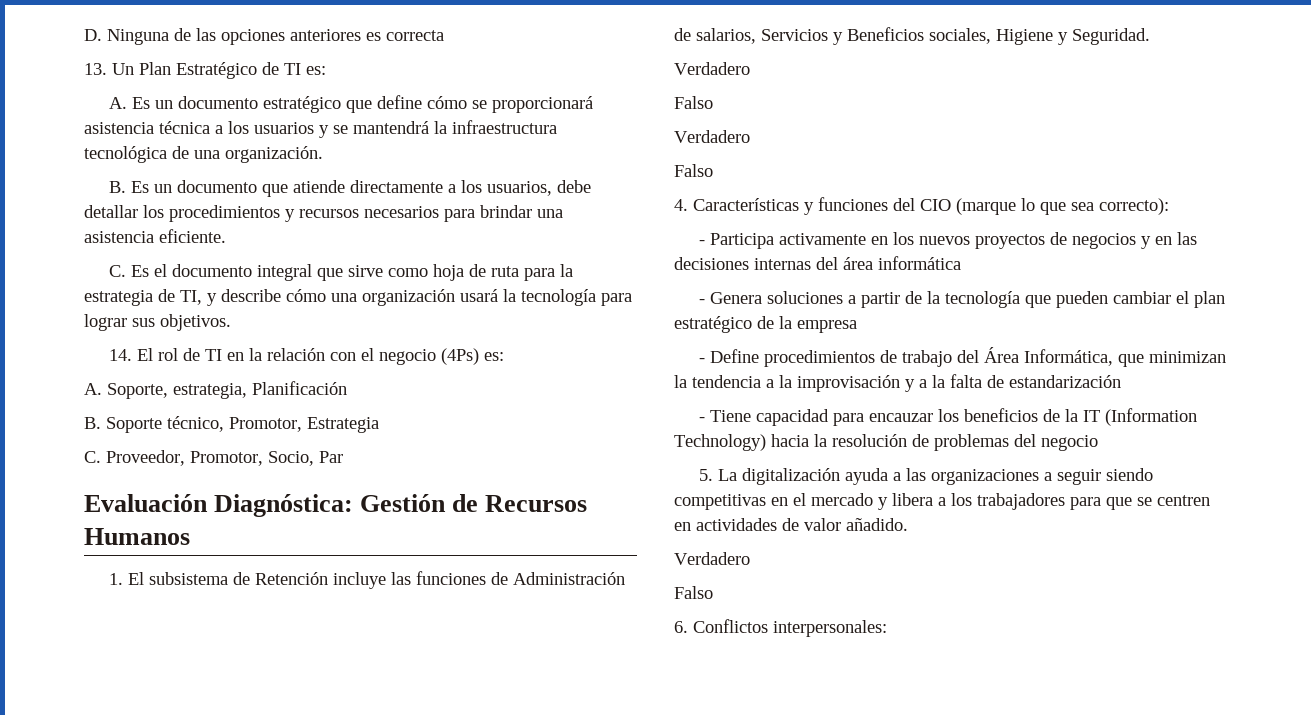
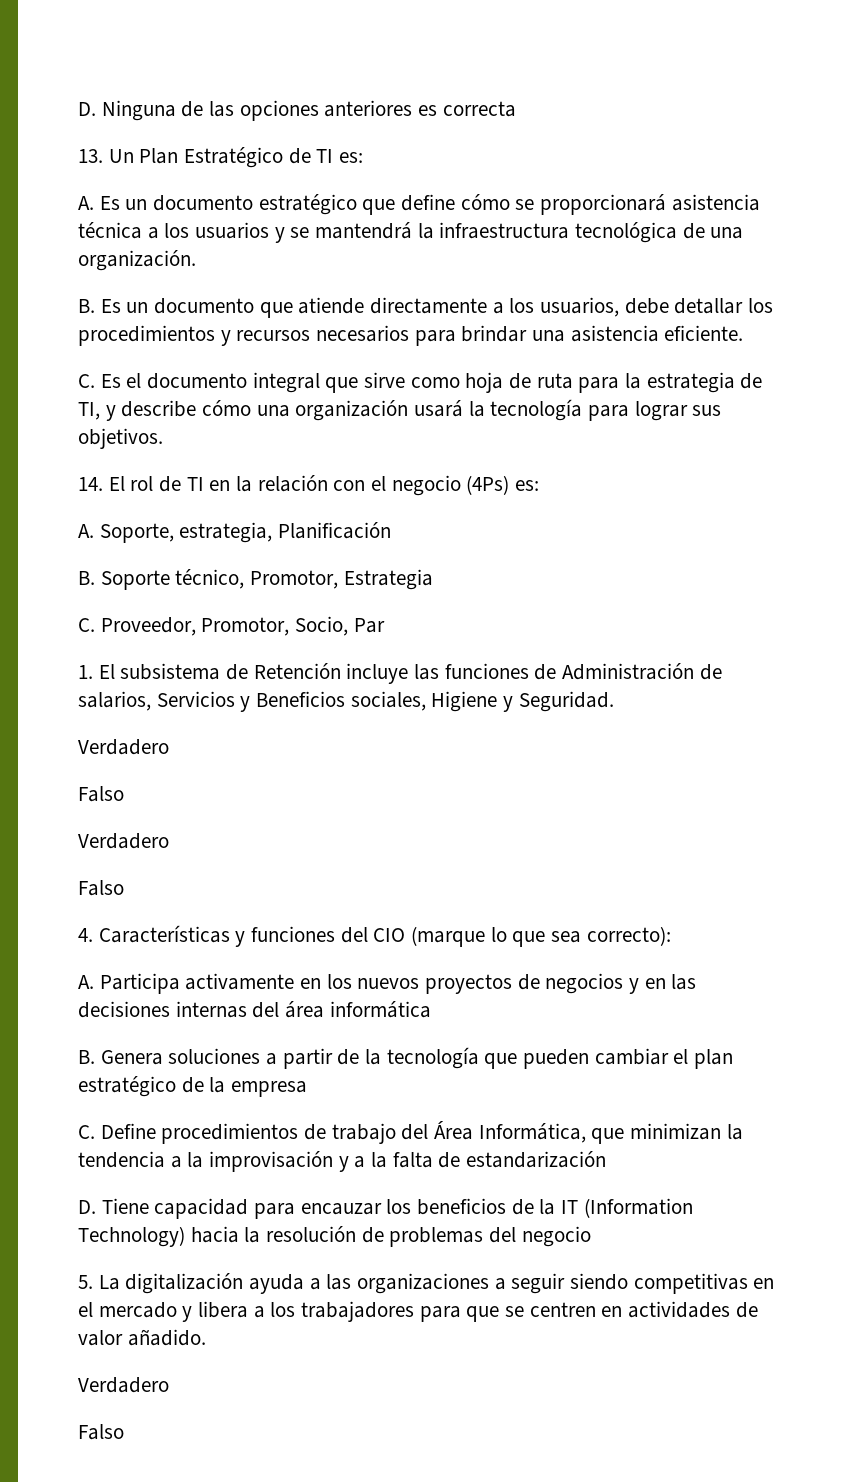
- Evaluación Diagnóstica: Gestión de Recursos Humanos
- - Participa activamente en los nuevos proyectos de negocios y en las decisiones internas del área informática
+ A. Participa activamente en los nuevos proyectos de negocios y en las decisiones internas del área informática
- - Genera soluciones a partir de la tecnología que pueden cambiar el plan estratégico de la empresa
+ B. Genera soluciones a partir de la tecnología que pueden cambiar el plan estratégico de la empresa
- - Define procedimientos de trabajo del Área Informática, que minimizan la tendencia a la improvisación y a la falta de estandarización
+ C. Define procedimientos de trabajo del Área Informática, que minimizan la tendencia a la improvisación y a la falta de estandarización
- - Tiene capacidad para encauzar los beneficios de la IT (Information Technology) hacia la resolución de problemas del negocio
+ D. Tiene capacidad para encauzar los beneficios de la IT (Information Technology) hacia la resolución de problemas del negocio
- 6. Conflictos interpersonales:

